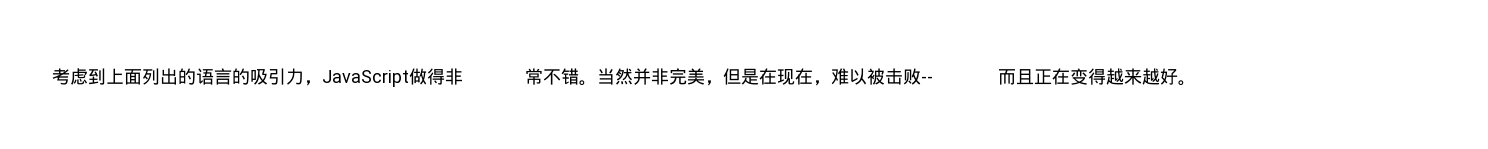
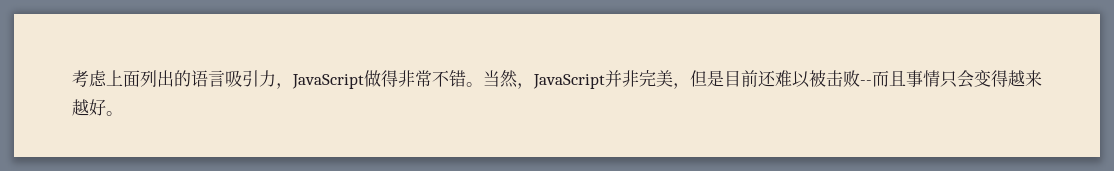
- 考虑到上面列出的语言的吸引力，JavaScript做得非常不错。
+ 考虑上面列出的语言吸引力，JavaScript做得非常不错。
- 当然并非完美，但是在现在，难以被击败--而且正在变得越来越好。
+ 当然，JavaScript并非完美，但是目前还难以被击败--而且事情只会变得越来越好。

